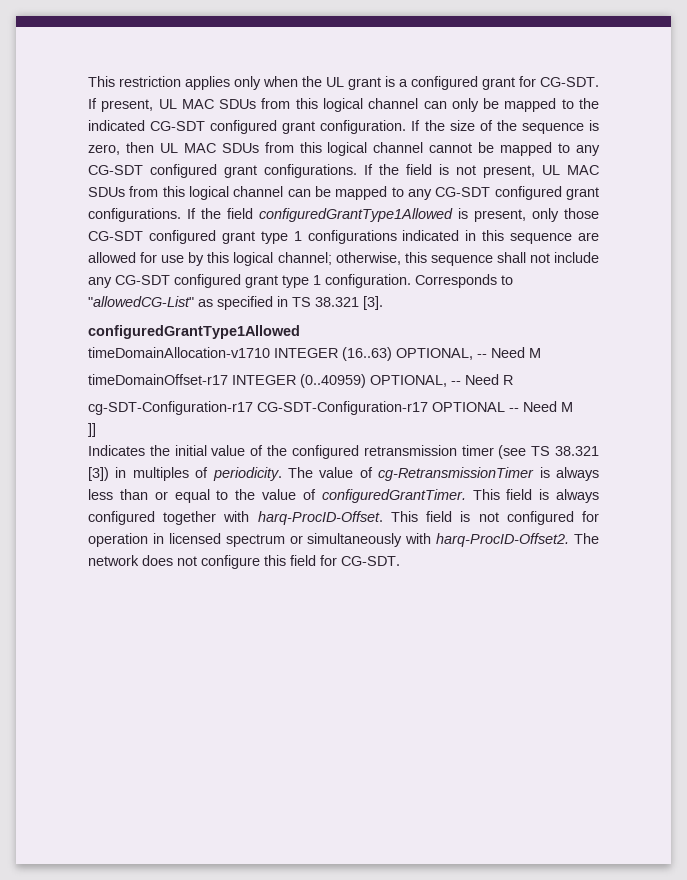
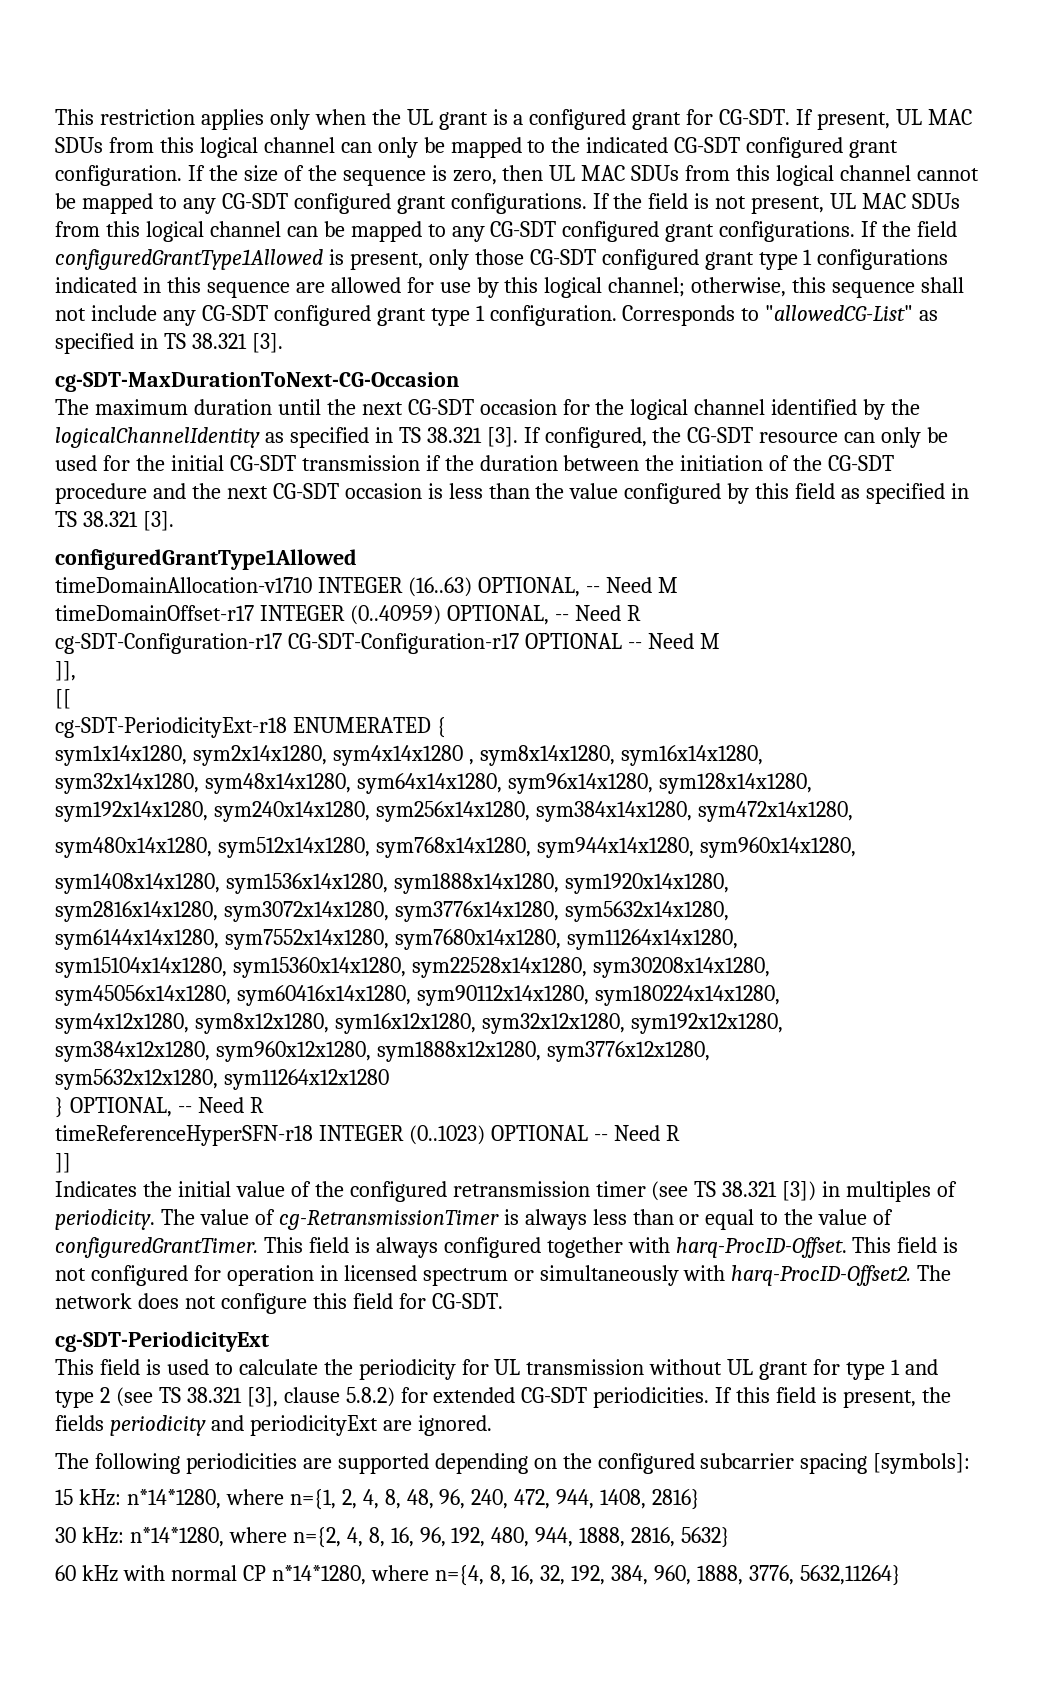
+ cg-SDT-MaxDurationToNext-CG-Occasion
+ The maximum duration until the next CG-SDT occasion for the logical channel identified by the logicalChannelIdentity as specified in TS 38.321 [3]. If configured, the CG-SDT resource can only be used for the initial CG-SDT transmission if the duration between the initiation of the CG-SDT procedure and the next CG-SDT occasion is less than the value configured by this field as specified in TS 38.321 [3].
+ ]],
+ [[
+ cg-SDT-PeriodicityExt-r18 ENUMERATED {
+ sym1x14x1280, sym2x14x1280, sym4x14x1280 , sym8x14x1280, sym16x14x1280,
+ sym32x14x1280, sym48x14x1280, sym64x14x1280, sym96x14x1280, sym128x14x1280,
+ sym192x14x1280, sym240x14x1280, sym256x14x1280, sym384x14x1280, sym472x14x1280,
+ sym480x14x1280, sym512x14x1280, sym768x14x1280, sym944x14x1280, sym960x14x1280,
+ sym1408x14x1280, sym1536x14x1280, sym1888x14x1280, sym1920x14x1280,
+ sym2816x14x1280, sym3072x14x1280, sym3776x14x1280, sym5632x14x1280,
+ sym6144x14x1280, sym7552x14x1280, sym7680x14x1280, sym11264x14x1280,
+ sym15104x14x1280, sym15360x14x1280, sym22528x14x1280, sym30208x14x1280,
+ sym45056x14x1280, sym60416x14x1280, sym90112x14x1280, sym180224x14x1280,
+ sym4x12x1280, sym8x12x1280, sym16x12x1280, sym32x12x1280, sym192x12x1280,
+ sym384x12x1280, sym960x12x1280, sym1888x12x1280, sym3776x12x1280,
+ sym5632x12x1280, sym11264x12x1280
+ } OPTIONAL, -- Need R
+ timeReferenceHyperSFN-r18 INTEGER (0..1023) OPTIONAL -- Need R
+ cg-SDT-PeriodicityExt
+ This field is used to calculate the periodicity for UL transmission without UL grant for type 1 and type 2 (see TS 38.321 [3], clause 5.8.2) for extended CG-SDT periodicities. If this field is present, the fields periodicity and periodicityExt are ignored.
+ The following periodicities are supported depending on the configured subcarrier spacing [symbols]:
+ 15 kHz: n*14*1280, where n={1, 2, 4, 8, 48, 96, 240, 472, 944, 1408, 2816}
+ 30 kHz: n*14*1280, where n={2, 4, 8, 16, 96, 192, 480, 944, 1888, 2816, 5632}
+ 60 kHz with normal CP n*14*1280, where n={4, 8, 16, 32, 192, 384, 960, 1888, 3776, 5632,11264}

